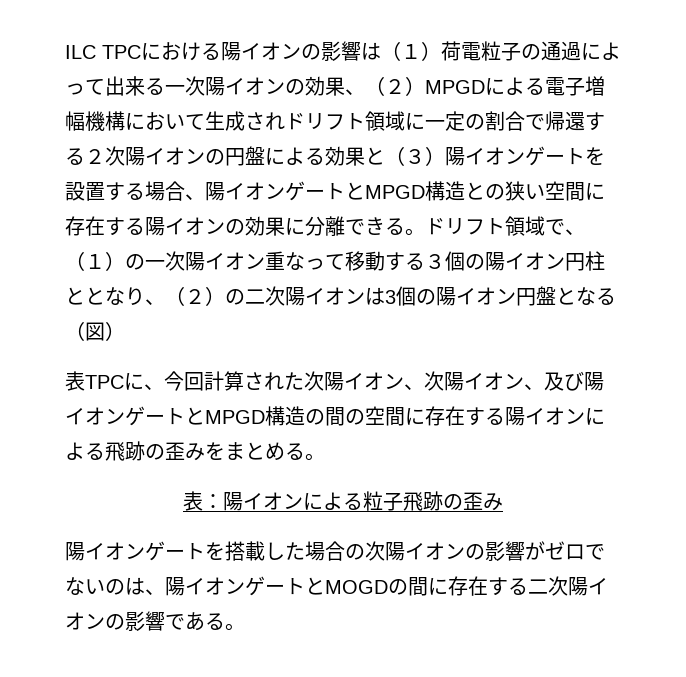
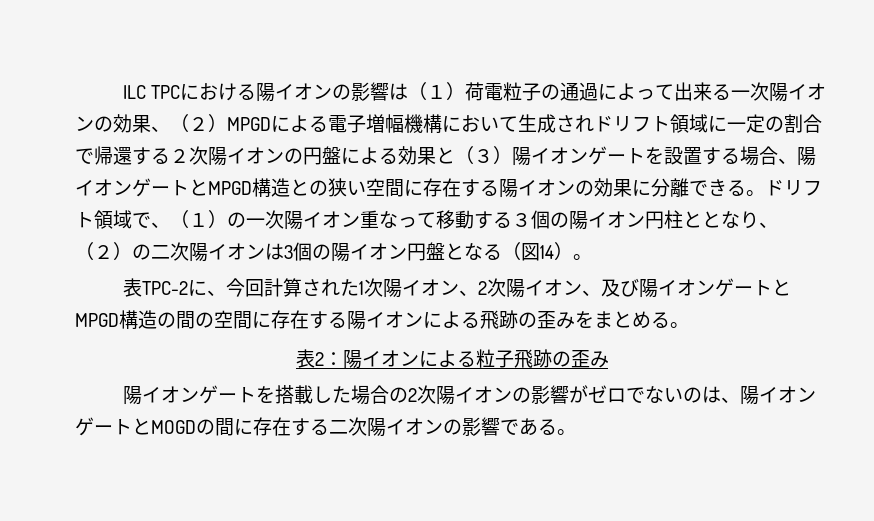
- ドリフト領域で、（１）の一次陽イオン重なって移動する３個の陽イオン円柱ととなり、（２）の二次陽イオンは3個の陽イオン円盤となる（図）
- 表TPCに、今回計算された次陽イオン、次陽イオン、及び陽イオンゲートとMPGD構造の間の空間に存在する陽イオンによる飛跡の歪みをまとめる。
+ ドリフト領域で、（１）の一次陽イオン重なって移動する３個の陽イオン円柱ととなり、（２）の二次陽イオンは3個の陽イオン円盤となる（図14）。
+ 表TPC-2に、今回計算された1次陽イオン、2次陽イオン、及び陽イオンゲートとMPGD構造の間の空間に存在する陽イオンによる飛跡の歪みをまとめる。
- 表：陽イオンによる粒子飛跡の歪み
+ 表2：陽イオンによる粒子飛跡の歪み
- 陽イオンゲートを搭載した場合の次陽イオンの影響がゼロでないのは、陽イオンゲートとMOGDの間に存在する二次陽イオンの影響である。
+ 陽イオンゲートを搭載した場合の2次陽イオンの影響がゼロでないのは、陽イオンゲートとMOGDの間に存在する二次陽イオンの影響である。

